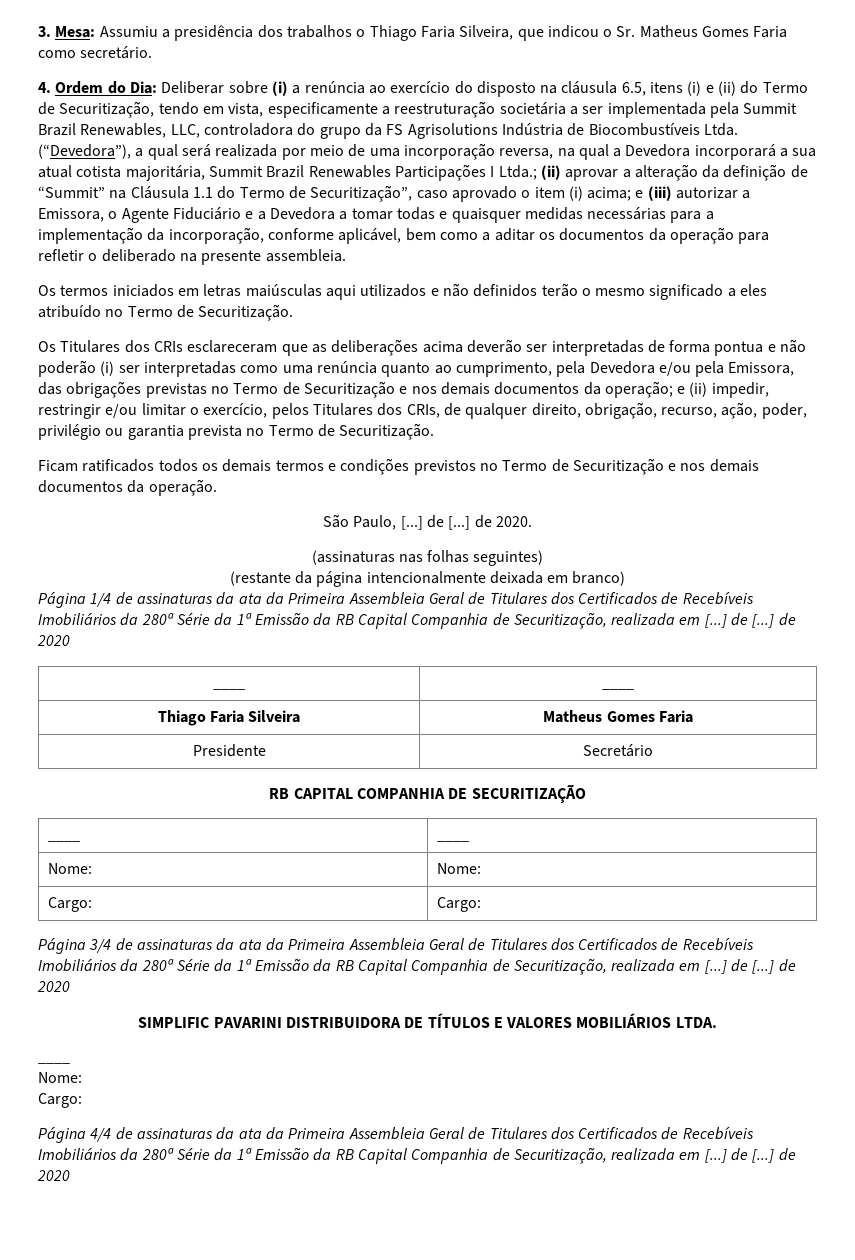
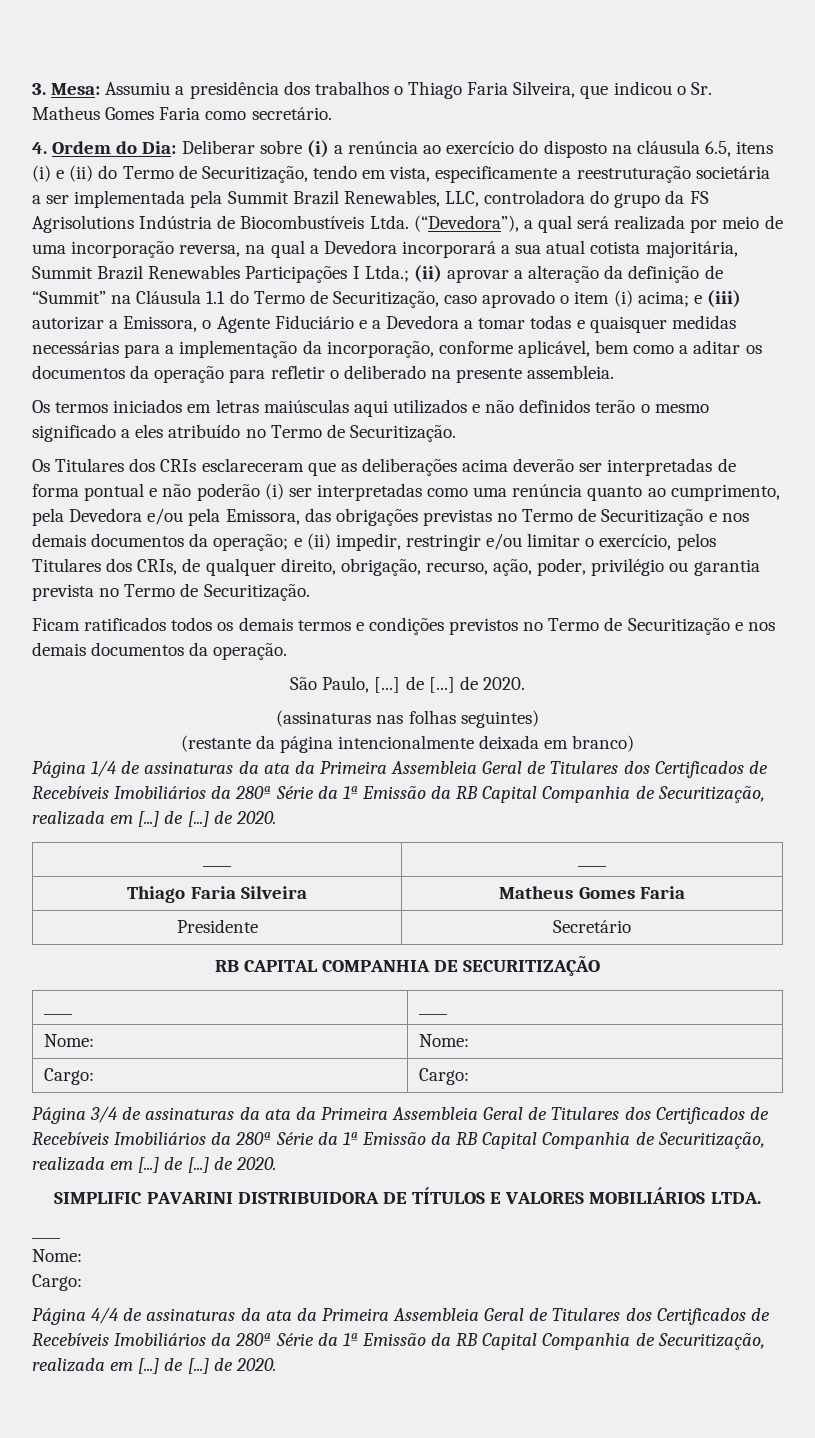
- (ii) aprovar a alteração da definição de “Summit” na Cláusula 1.1 do Termo de Securitização”, caso aprovado o item (i) acima;
+ (ii) aprovar a alteração da definição de “Summit” na Cláusula 1.1 do Termo de Securitização, caso aprovado o item (i) acima;
- Os Titulares dos CRIs esclareceram que as deliberações acima deverão ser interpretadas de forma pontua e não poderão (i) ser interpretadas como uma renúncia quanto ao cumprimento, pela Devedora e/ou pela Emissora, das obrigações previstas no Termo de Securitização e nos demais documentos da operação;
+ Os Titulares dos CRIs esclareceram que as deliberações acima deverão ser interpretadas de forma pontual e não poderão (i) ser interpretadas como uma renúncia quanto ao cumprimento, pela Devedora e/ou pela Emissora, das obrigações previstas no Termo de Securitização e nos demais documentos da operação;
- Página 1/4 de assinaturas da ata da Primeira Assembleia Geral de Titulares dos Certificados de Recebíveis Imobiliários da 280ª Série da 1ª Emissão da RB Capital Companhia de Securitização, realizada em [...] de [...] de 2020
+ Página 1/4 de assinaturas da ata da Primeira Assembleia Geral de Titulares dos Certificados de Recebíveis Imobiliários da 280ª Série da 1ª Emissão da RB Capital Companhia de Securitização, realizada em [...] de [...] de 2020.
- Página 3/4 de assinaturas da ata da Primeira Assembleia Geral de Titulares dos Certificados de Recebíveis Imobiliários da 280ª Série da 1ª Emissão da RB Capital Companhia de Securitização, realizada em [...] de [...] de 2020
+ Página 3/4 de assinaturas da ata da Primeira Assembleia Geral de Titulares dos Certificados de Recebíveis Imobiliários da 280ª Série da 1ª Emissão da RB Capital Companhia de Securitização, realizada em [...] de [...] de 2020.
- Página 4/4 de assinaturas da ata da Primeira Assembleia Geral de Titulares dos Certificados de Recebíveis Imobiliários da 280ª Série da 1ª Emissão da RB Capital Companhia de Securitização, realizada em [...] de [...] de 2020
+ Página 4/4 de assinaturas da ata da Primeira Assembleia Geral de Titulares dos Certificados de Recebíveis Imobiliários da 280ª Série da 1ª Emissão da RB Capital Companhia de Securitização, realizada em [...] de [...] de 2020.

